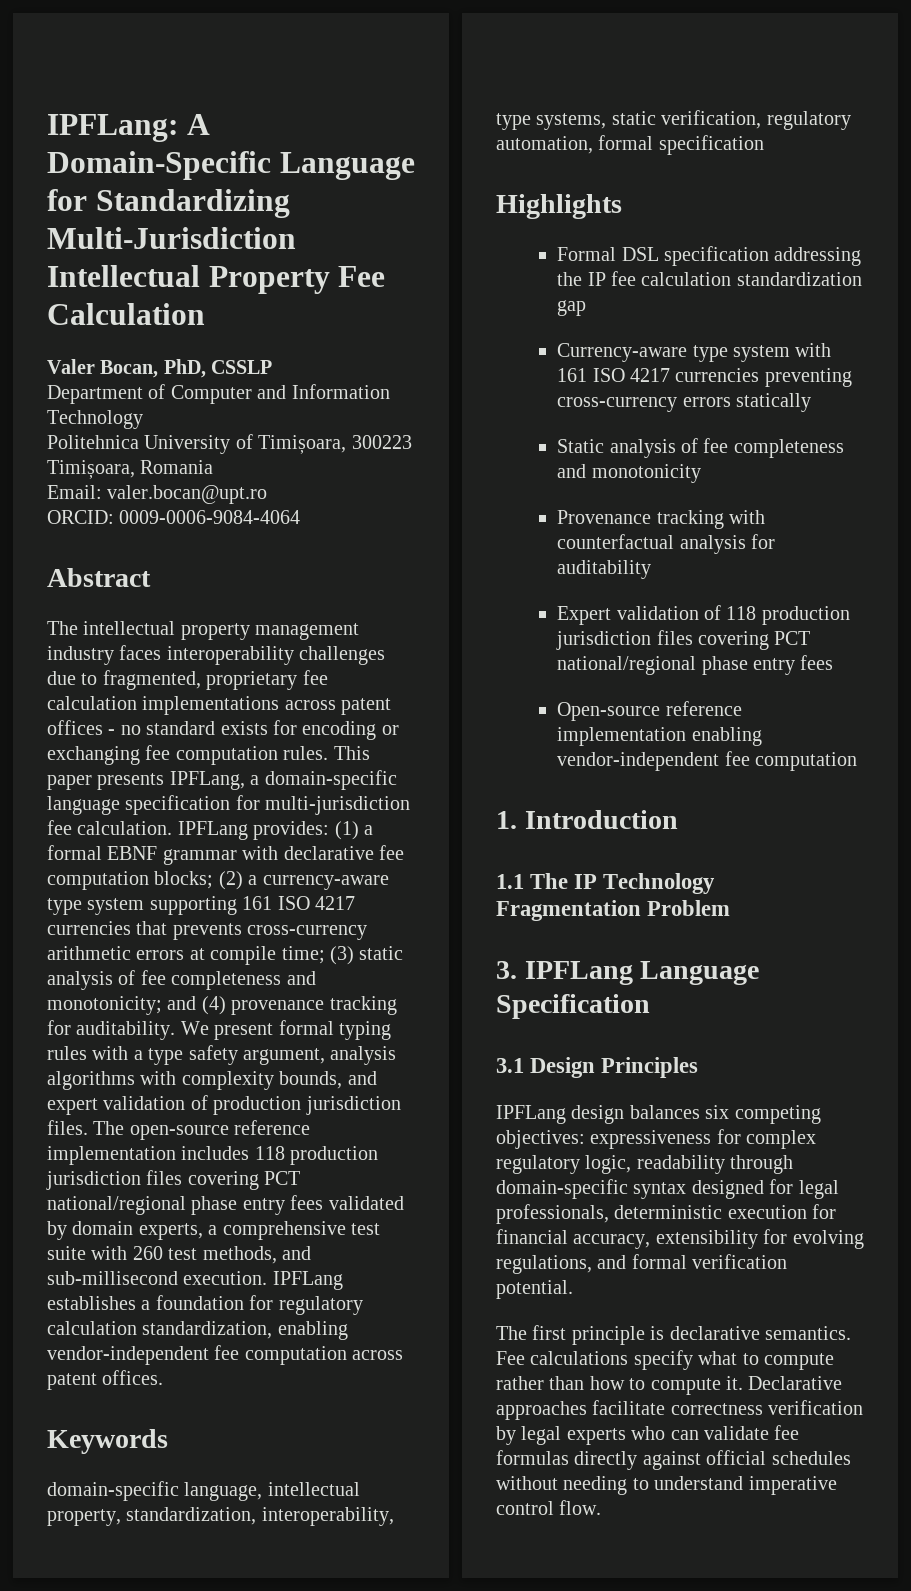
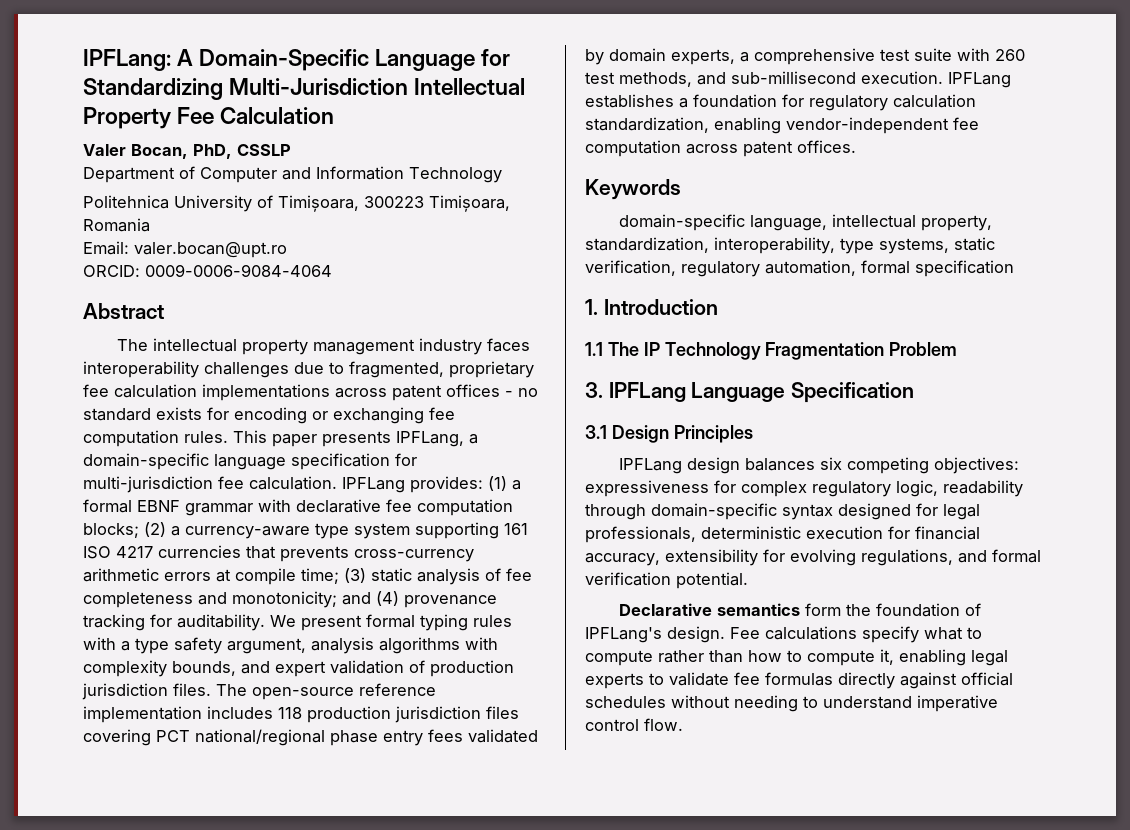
- Highlights
- Formal DSL specification addressing the IP fee calculation standardization gap
- Currency-aware type system with 161 ISO 4217 currencies preventing cross-currency errors statically
- Static analysis of fee completeness and monotonicity
- Provenance tracking with counterfactual analysis for auditability
- Expert validation of 118 production jurisdiction files covering PCT national/regional phase entry fees
- Open-source reference implementation enabling vendor-independent fee computation
- The first principle is declarative semantics.
+ Declarative semantics form the foundation of IPFLang's design.
- Fee calculations specify what to compute rather than how to compute it. Declarative approaches facilitate correctness verification by legal experts who can validate fee formulas directly against official schedules without needing to understand imperative control flow.
+ Fee calculations specify what to compute rather than how to compute it, enabling legal experts to validate fee formulas directly against official schedules without needing to understand imperative control flow.

